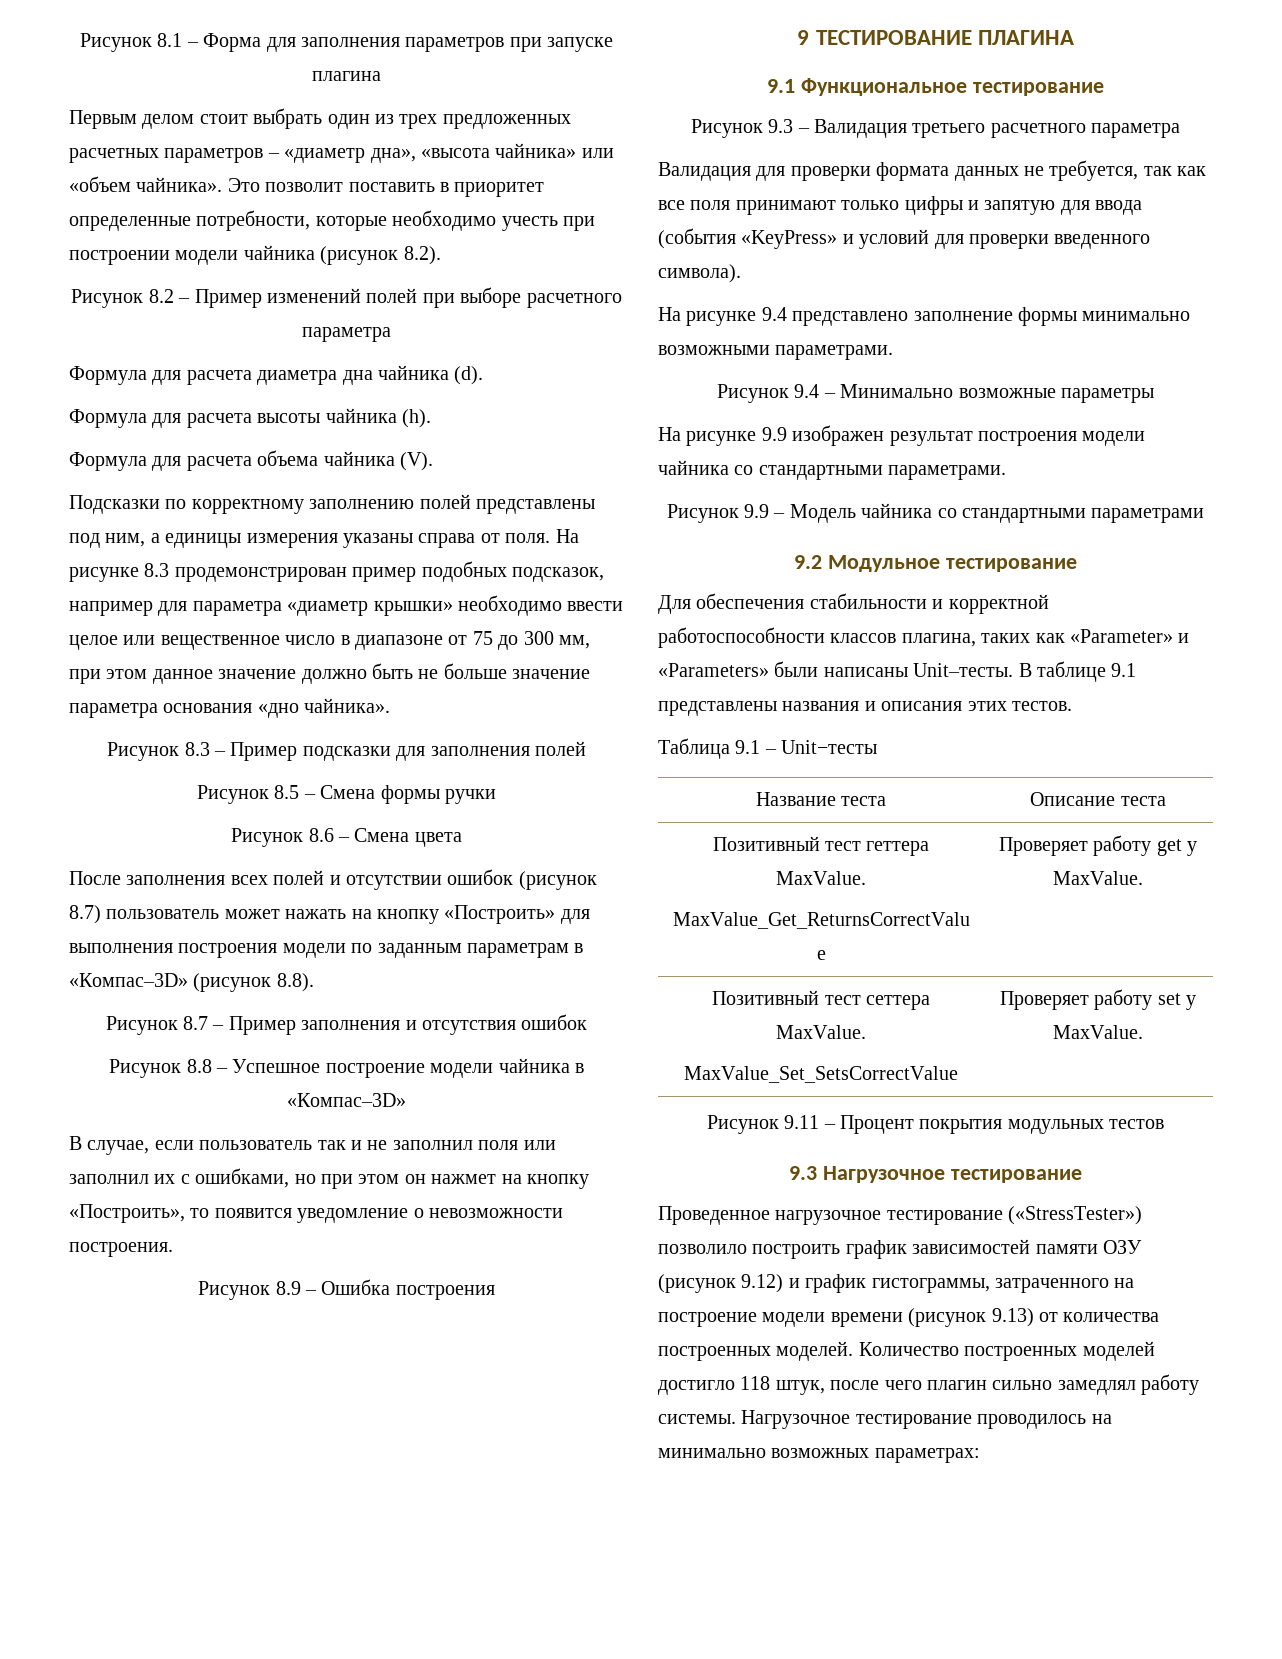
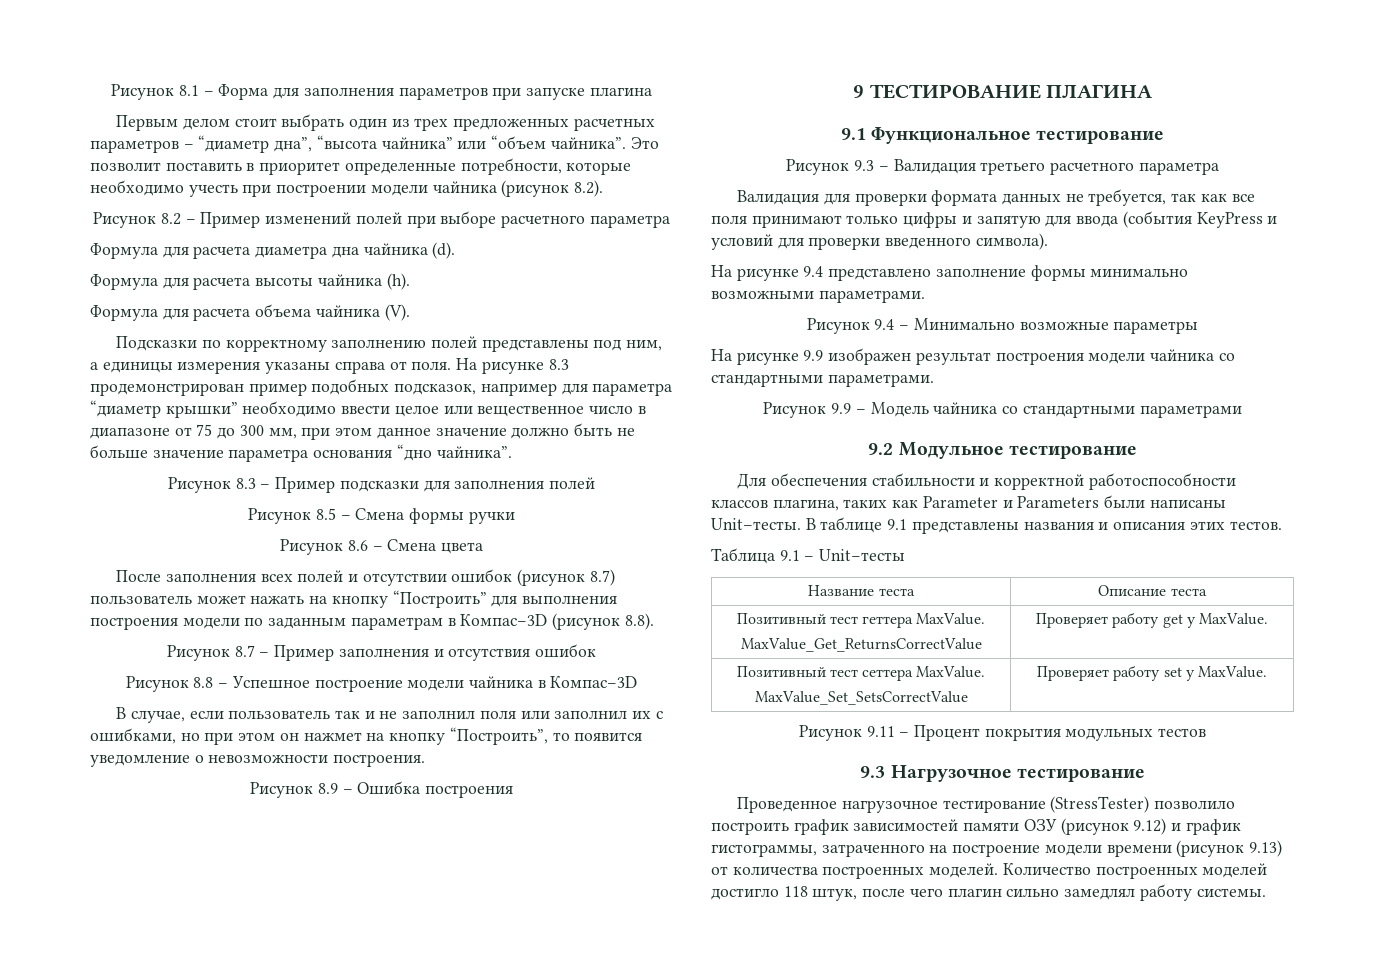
- Первым делом стоит выбрать один из трех предложенных расчетных параметров – «диаметр дна», «высота чайника» или «объем чайника».
+ Первым делом стоит выбрать один из трех предложенных расчетных параметров – “диаметр дна”, “высота чайника” или “объем чайника”.
- На рисунке 8.3 продемонстрирован пример подобных подсказок, например для параметра «диаметр крышки» необходимо ввести целое или вещественное число в диапазоне от 75 до 300 мм, при этом данное значение должно быть не больше значение параметра основания «дно чайника».
+ На рисунке 8.3 продемонстрирован пример подобных подсказок, например для параметра “диаметр крышки” необходимо ввести целое или вещественное число в диапазоне от 75 до 300 мм, при этом данное значение должно быть не больше значение параметра основания “дно чайника”.
- После заполнения всех полей и отсутствии ошибок (рисунок 8.7) пользователь может нажать на кнопку «Построить» для выполнения построения модели по заданным параметрам в «Компас–3D» (рисунок 8.8).
+ После заполнения всех полей и отсутствии ошибок (рисунок 8.7) пользователь может нажать на кнопку “Построить” для выполнения построения модели по заданным параметрам в Компас–3D (рисунок 8.8).
- Рисунок 8.8 – Успешное построение модели чайника в «Компас–3D»
+ Рисунок 8.8 – Успешное построение модели чайника в Компас–3D
- В случае, если пользователь так и не заполнил поля или заполнил их с ошибками, но при этом он нажмет на кнопку «Построить», то появится уведомление о невозможности построения.
+ В случае, если пользователь так и не заполнил поля или заполнил их с ошибками, но при этом он нажмет на кнопку “Построить”, то появится уведомление о невозможности построения.
- Валидация для проверки формата данных не требуется, так как все поля принимают только цифры и запятую для ввода (события «KeyPress» и условий для проверки введенного символа).
+ Валидация для проверки формата данных не требуется, так как все поля принимают только цифры и запятую для ввода (события KeyPress и условий для проверки введенного символа).
- Для обеспечения стабильности и корректной работоспособности классов плагина, таких как «Parameter» и «Parameters» были написаны Unit–тесты.
+ Для обеспечения стабильности и корректной работоспособности классов плагина, таких как Parameter и Parameters были написаны Unit–тесты.
- Проведенное нагрузочное тестирование («StressTester») позволило построить график зависимостей памяти ОЗУ (рисунок 9.12) и график гистограммы, затраченного на построение модели времени (рисунок 9.13) от количества построенных моделей.
+ Проведенное нагрузочное тестирование (StressTester) позволило построить график зависимостей памяти ОЗУ (рисунок 9.12) и график гистограммы, затраченного на построение модели времени (рисунок 9.13) от количества построенных моделей.
- Нагрузочное тестирование проводилось на минимально возможных параметрах:

